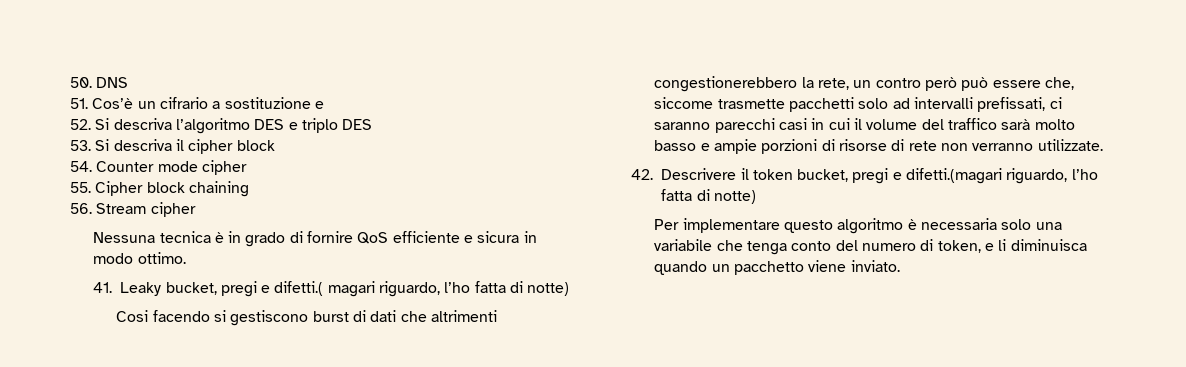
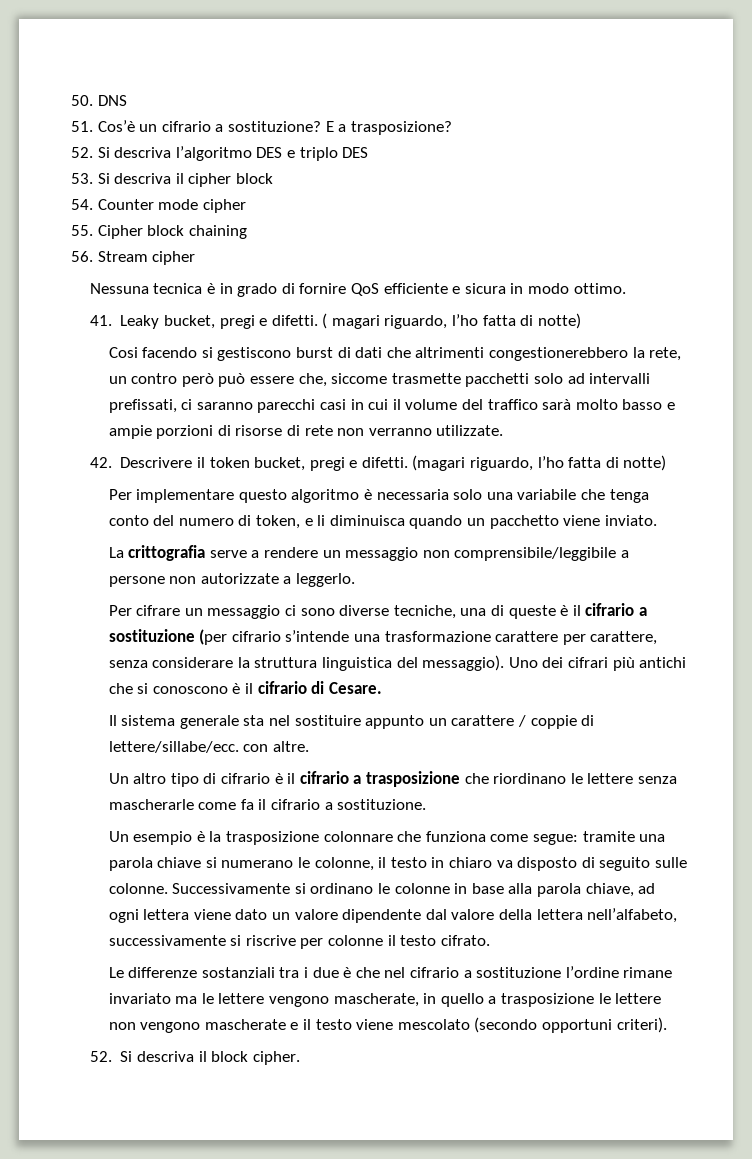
- 51. Cos’è un cifrario a sostituzione e
+ 51. Cos’è un cifrario a sostituzione? E a trasposizione?
- 41. Leaky bucket, pregi e difetti.( magari riguardo, l’ho fatta di notte)
+ 41. Leaky bucket, pregi e difetti. ( magari riguardo, l’ho fatta di notte)
- 42. Descrivere il token bucket, pregi e difetti.(magari riguardo, l’ho fatta di notte)
+ 42. Descrivere il token bucket, pregi e difetti. (magari riguardo, l’ho fatta di notte)
+ La crittografia serve a rendere un messaggio non comprensibile/leggibile a persone non autorizzate a leggerlo.
+ Per cifrare un messaggio ci sono diverse tecniche, una di queste è il cifrario a sostituzione (per cifrario s’intende una trasformazione carattere per carattere, senza considerare la struttura linguistica del messaggio). Uno dei cifrari più antichi che si conoscono è il cifrario di Cesare.
+ Il sistema generale sta nel sostituire appunto un carattere / coppie di lettere/sillabe/ecc. con altre.
+ Un altro tipo di cifrario è il cifrario a trasposizione che riordinano le lettere senza mascherarle come fa il cifrario a sostituzione.
+ Un esempio è la trasposizione colonnare che funziona come segue: tramite una parola chiave si numerano le colonne, il testo in chiaro va disposto di seguito sulle colonne. Successivamente si ordinano le colonne in base alla parola chiave, ad ogni lettera viene dato un valore dipendente dal valore della lettera nell’alfabeto, successivamente si riscrive per colonne il testo cifrato.
+ Le differenze sostanziali tra i due è che nel cifrario a sostituzione l’ordine rimane invariato ma le lettere vengono mascherate, in quello a trasposizione le lettere non vengono mascherate e il testo viene mescolato (secondo opportuni criteri).
+ 52. Si descriva il block cipher.

